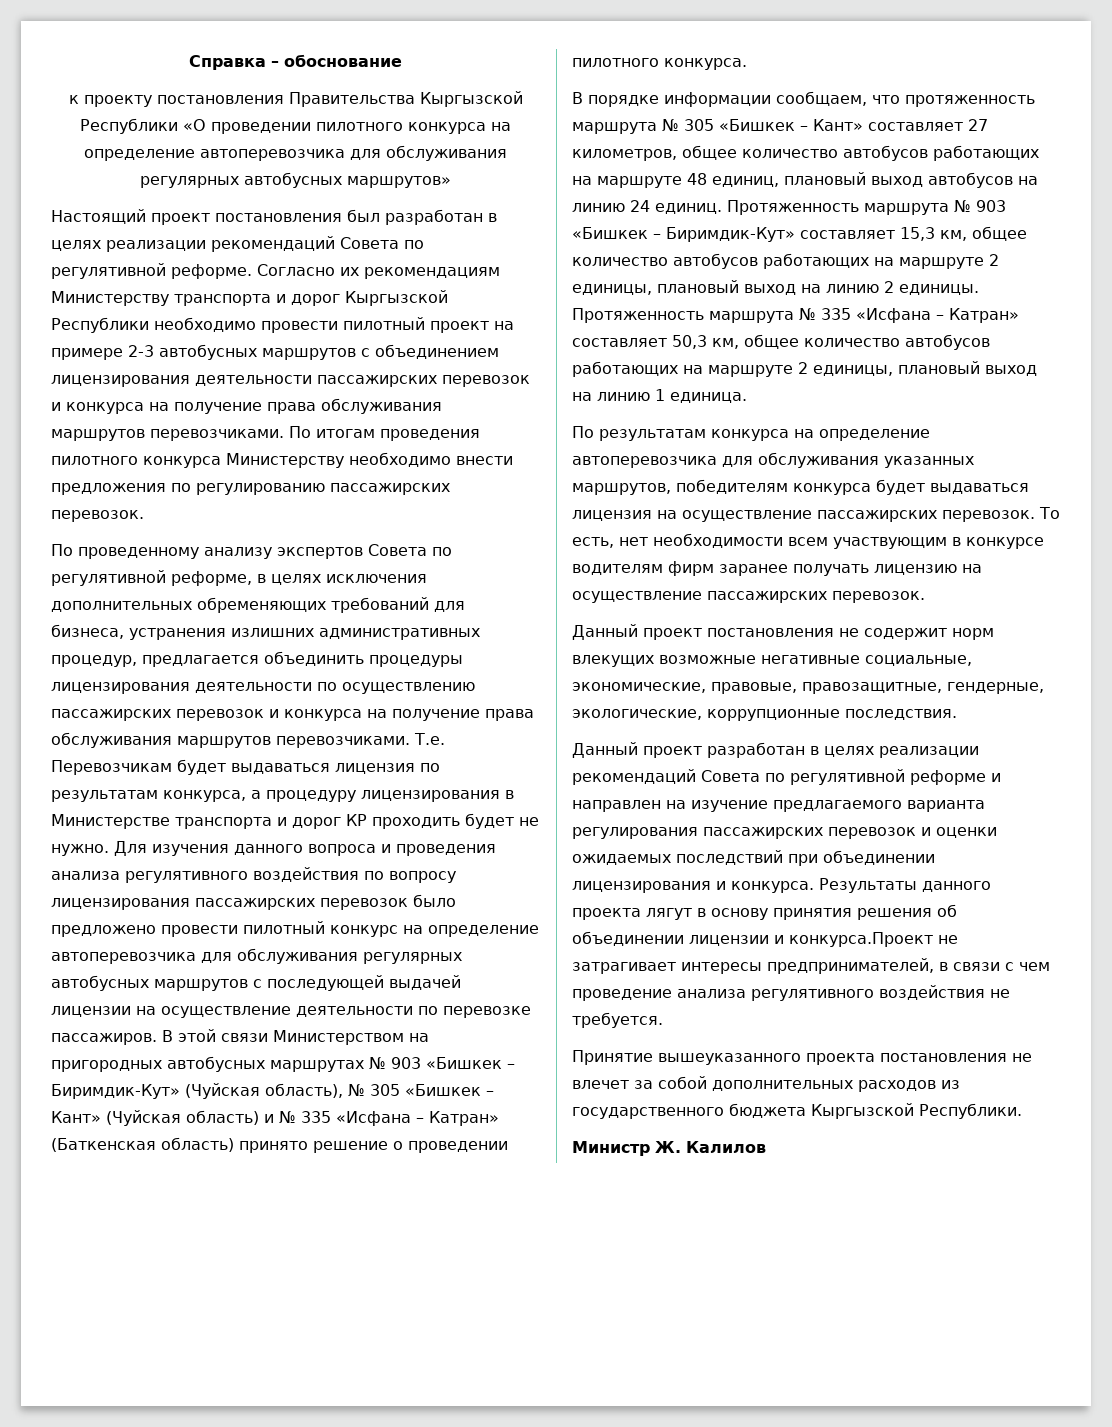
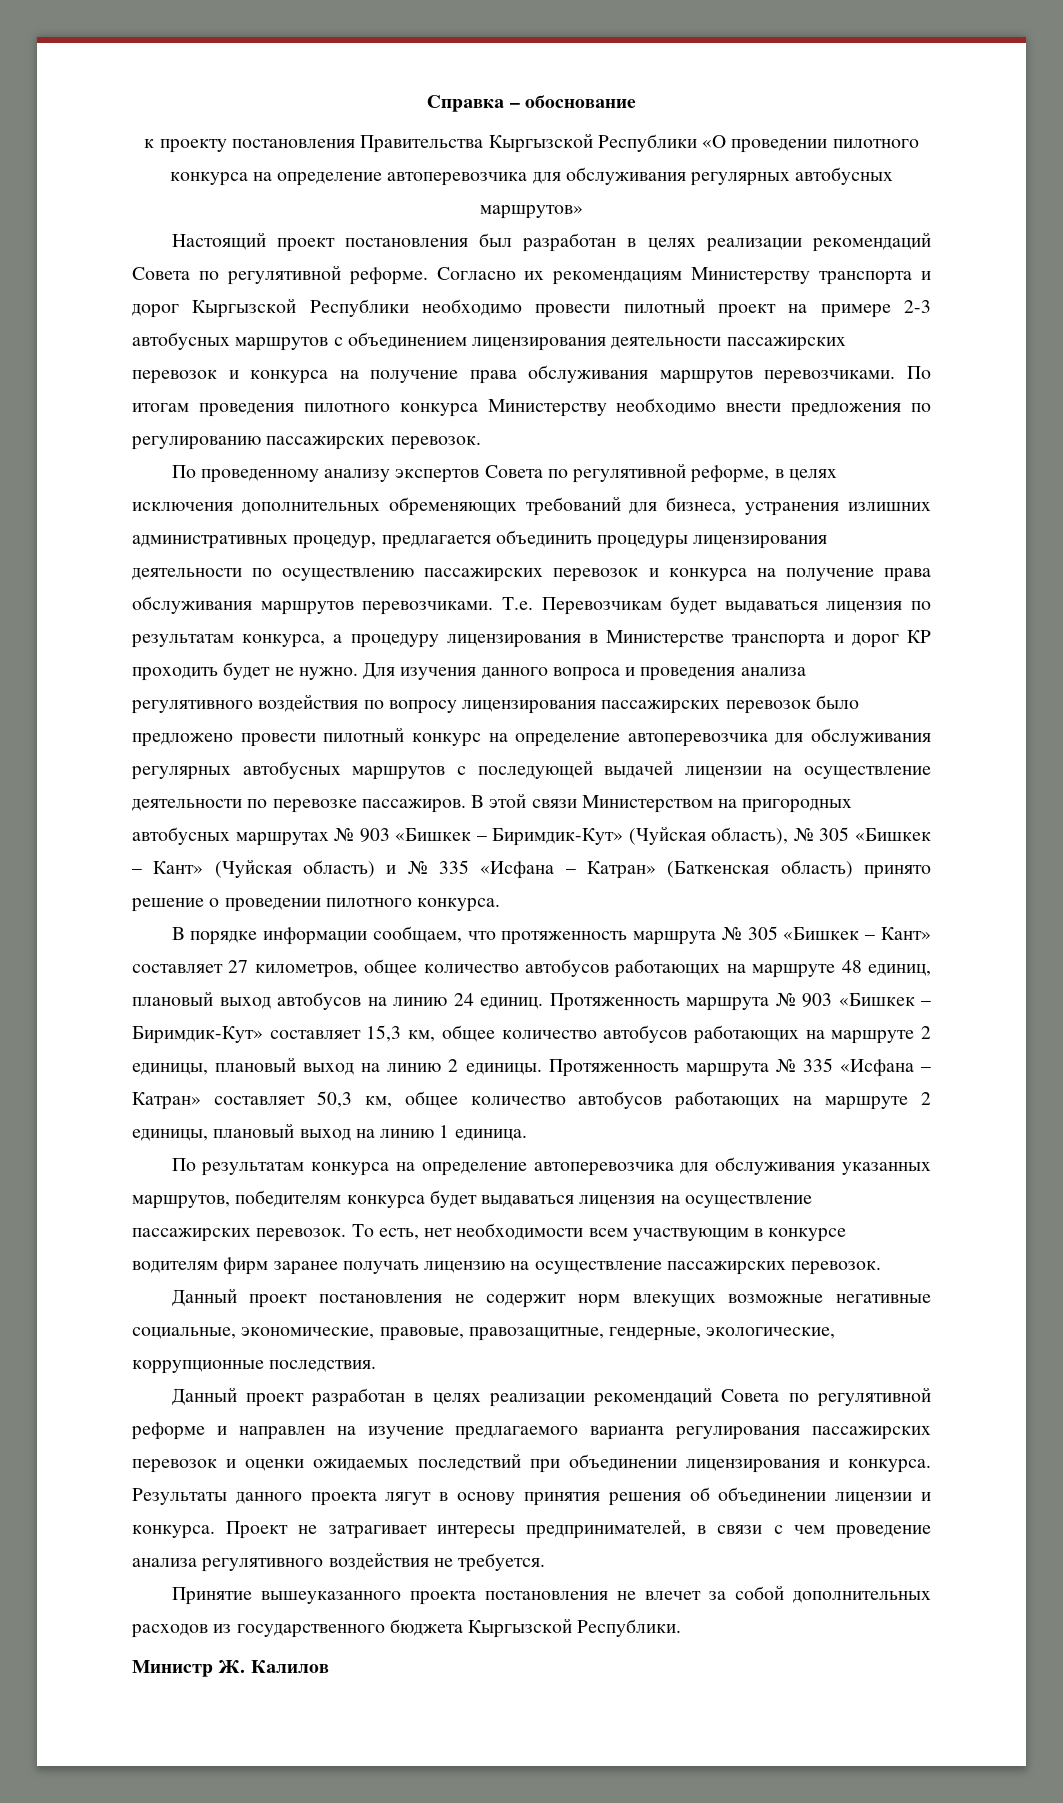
- Результаты данного проекта лягут в основу принятия решения об объединении лицензии и конкурса.Проект не затрагивает интересы предпринимателей, в связи с чем проведение анализа регулятивного воздействия не требуется.
+ Результаты данного проекта лягут в основу принятия решения об объединении лицензии и конкурса. Проект не затрагивает интересы предпринимателей, в связи с чем проведение анализа регулятивного воздействия не требуется.

